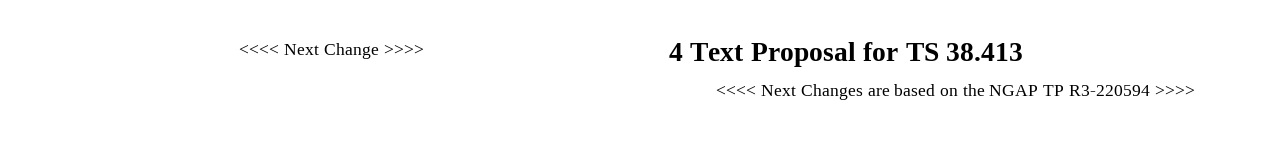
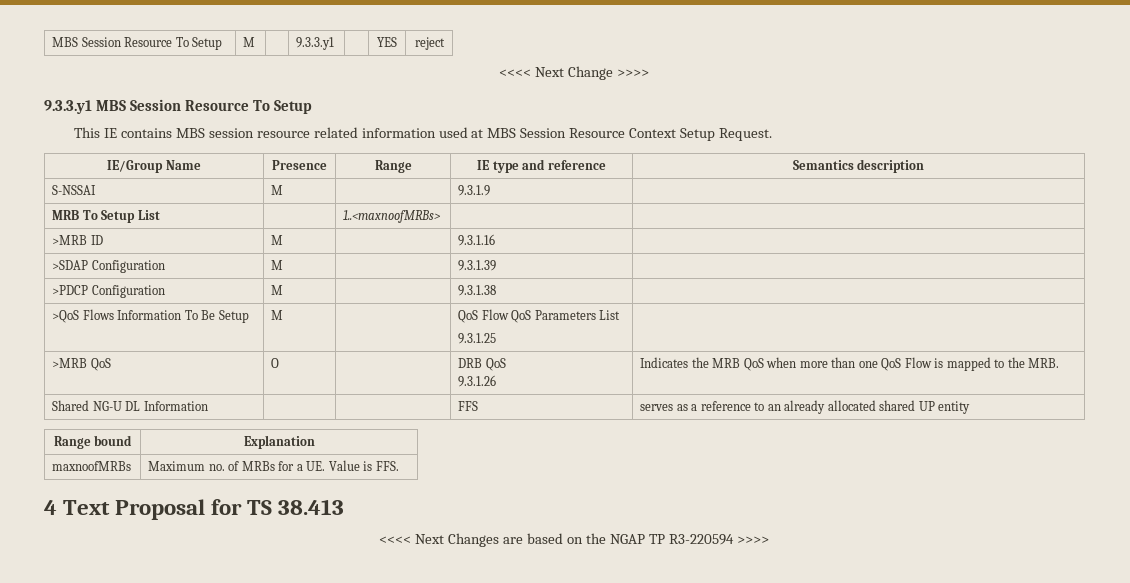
+ MBS Session Resource To Setup | M | | 9.3.3.y1 | | YES | reject
  <<<< Next Change >>>>
+ 9.3.3.y1 MBS Session Resource To Setup
+ This IE contains MBS session resource related information used at MBS Session Resource Context Setup Request.
+ IE/Group Name | Presence | Range | IE type and reference | Semantics description
+ S-NSSAI | M | | 9.3.1.9 |
+ MRB To Setup List | | 1..<maxnoofMRBs> | |
+ >MRB ID | M | | 9.3.1.16 |
+ >SDAP Configuration | M | | 9.3.1.39 |
+ >PDCP Configuration | M | | 9.3.1.38 |
+ >QoS Flows Information To Be Setup | M | | QoS Flow QoS Parameters List
+ 9.3.1.25 |
+ >MRB QoS | O | | DRB QoS
+ 9.3.1.26 | Indicates the MRB QoS when more than one QoS Flow is mapped to the MRB.
+ Shared NG-U DL Information | | | FFS | serves as a reference to an already allocated shared UP entity
+ Range bound | Explanation
+ maxnoofMRBs | Maximum no. of MRBs for a UE. Value is FFS.

